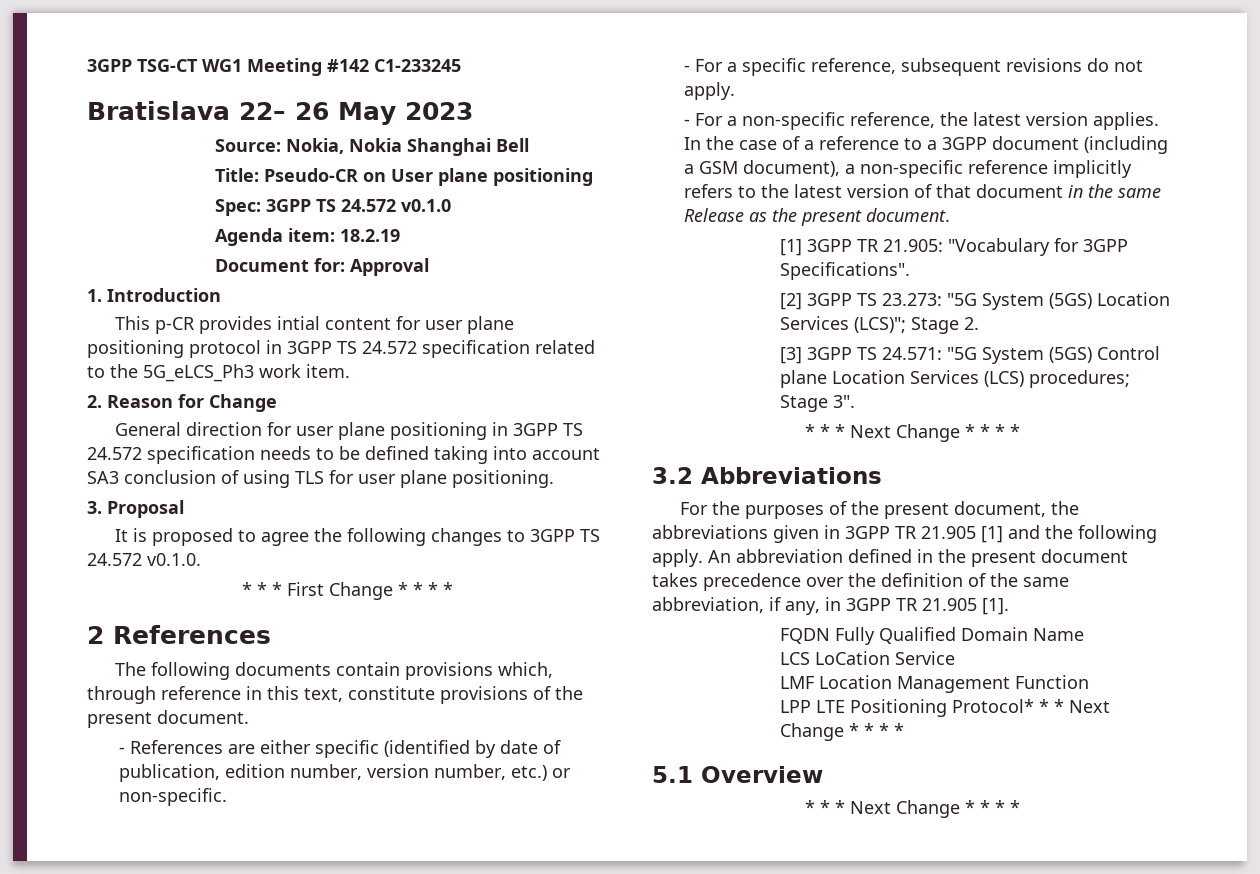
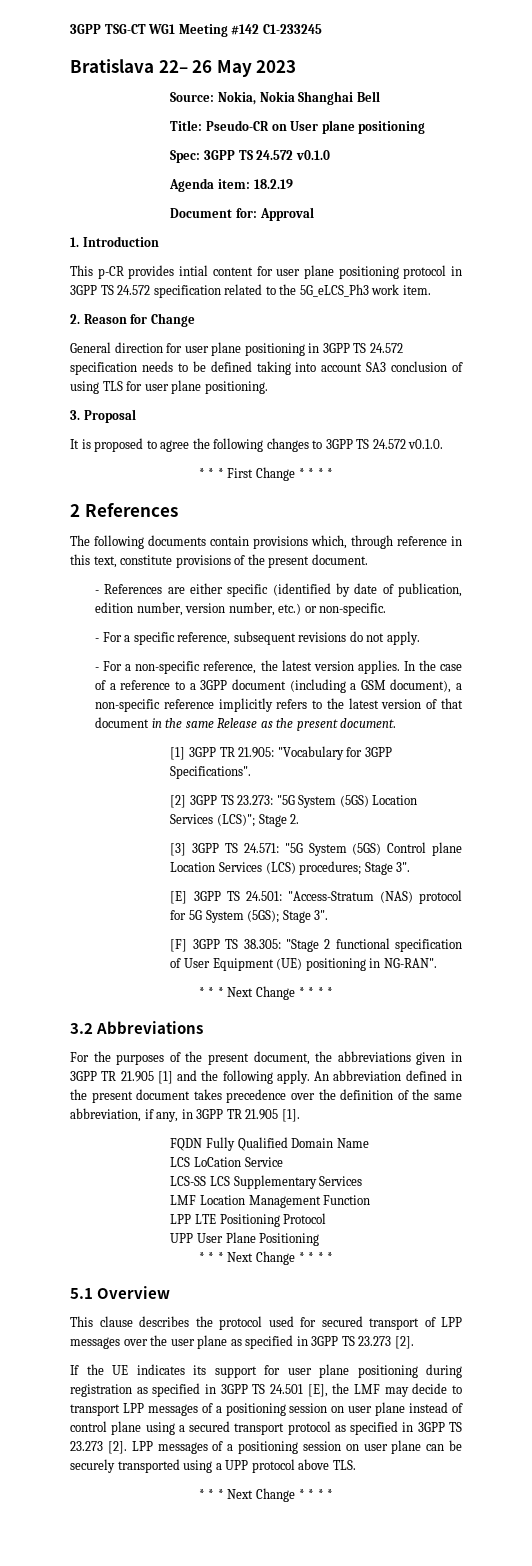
+ [E] 3GPP TS 24.501: "Access-Stratum (NAS) protocol for 5G System (5GS); Stage 3".
+ [F] 3GPP TS 38.305: "Stage 2 functional specification of User Equipment (UE) positioning in NG-RAN".
+ LCS-SS LCS Supplementary Services
- LPP LTE Positioning Protocol* * * Next Change * * * *
+ LPP LTE Positioning Protocol
+ UPP User Plane Positioning
+ * * * Next Change * * * *
+ This clause describes the protocol used for secured transport of LPP messages over the user plane as specified in 3GPP TS 23.273 [2].
+ If the UE indicates its support for user plane positioning during registration as specified in 3GPP TS 24.501 [E], the LMF may decide to transport LPP messages of a positioning session on user plane instead of control plane using a secured transport protocol as specified in 3GPP TS 23.273 [2]. LPP messages of a positioning session on user plane can be securely transported using a UPP protocol above TLS.

